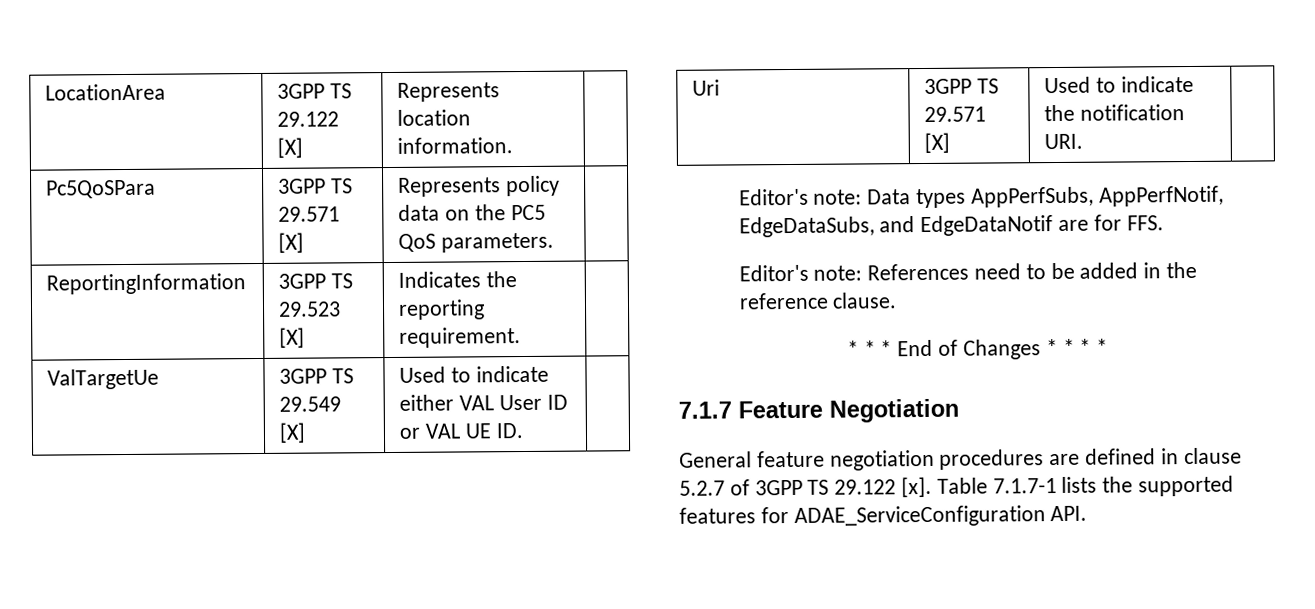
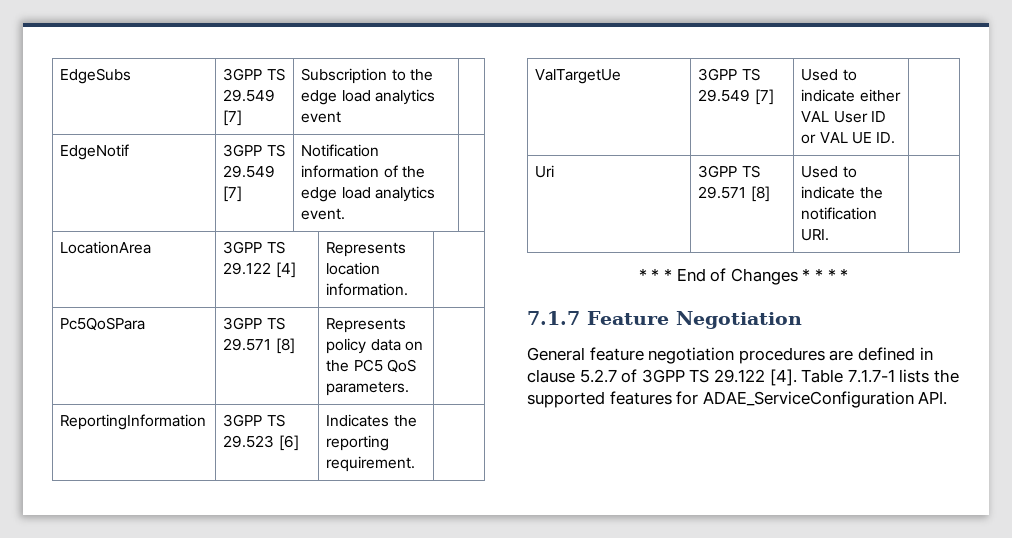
+ EdgeSubs | 3GPP TS 29.549 [7] | Subscription to the edge load analytics event |
+ EdgeNotif | 3GPP TS 29.549 [7] | Notification information of the edge load analytics event. |
- LocationArea | 3GPP TS 29.122 [X] | Represents location information. |
+ LocationArea | 3GPP TS 29.122 [4] | Represents location information. |
- Pc5QoSPara | 3GPP TS 29.571 [X] | Represents policy data on the PC5 QoS parameters. |
+ Pc5QoSPara | 3GPP TS 29.571 [8] | Represents policy data on the PC5 QoS parameters. |
- ReportingInformation | 3GPP TS 29.523 [X] | Indicates the reporting requirement. |
+ ReportingInformation | 3GPP TS 29.523 [6] | Indicates the reporting requirement. |
- ValTargetUe | 3GPP TS 29.549 [X] | Used to indicate either VAL User ID or VAL UE ID. |
+ ValTargetUe | 3GPP TS 29.549 [7] | Used to indicate either VAL User ID or VAL UE ID. |
- Uri | 3GPP TS 29.571 [X] | Used to indicate the notification URI. |
+ Uri | 3GPP TS 29.571 [8] | Used to indicate the notification URI. |
- Editor's note: Data types AppPerfSubs, AppPerfNotif, EdgeDataSubs, and EdgeDataNotif are for FFS.
- Editor's note: References need to be added in the reference clause.
- General feature negotiation procedures are defined in clause 5.2.7 of 3GPP TS 29.122 [x].
+ General feature negotiation procedures are defined in clause 5.2.7 of 3GPP TS 29.122 [4].

